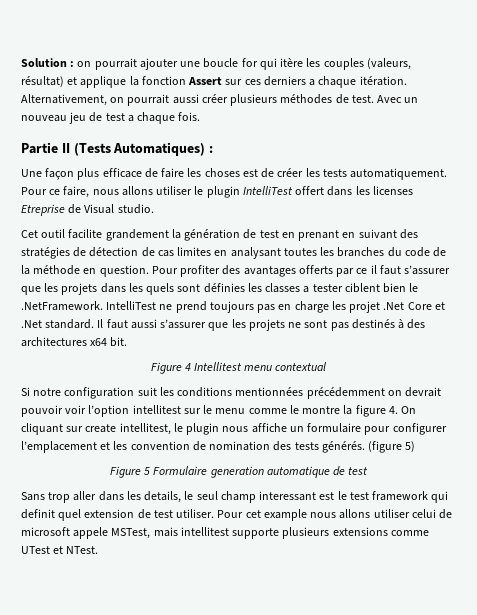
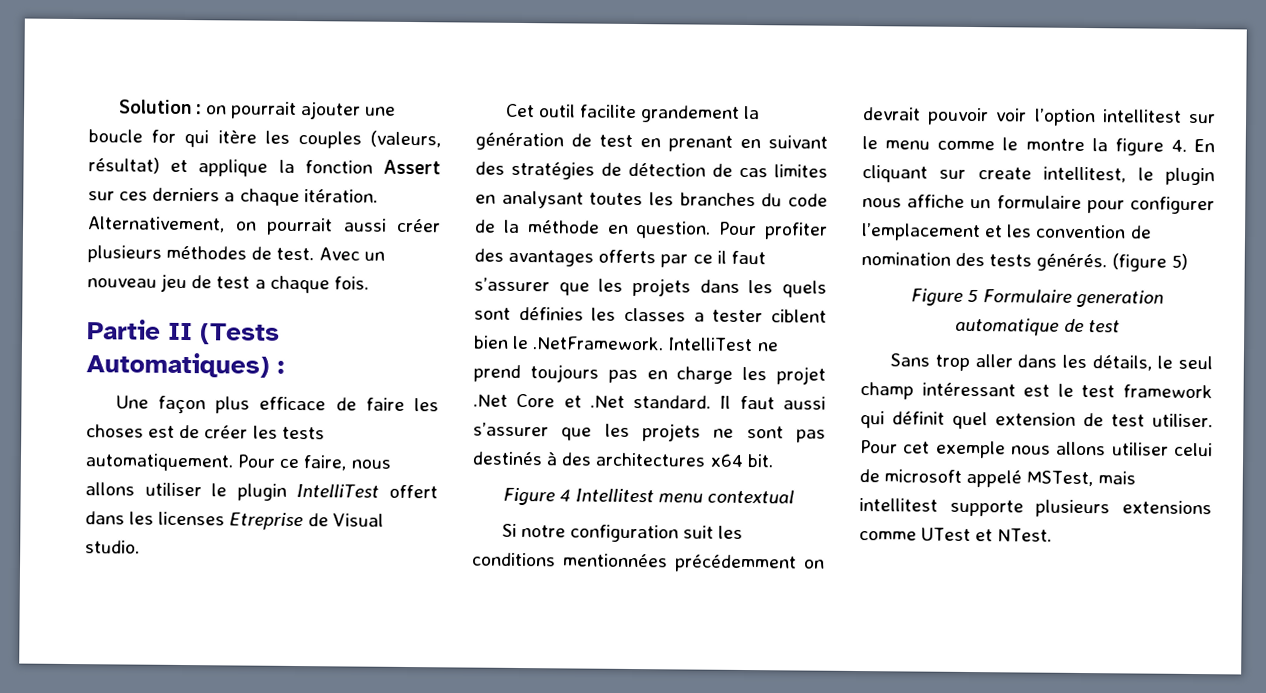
- Si notre configuration suit les conditions mentionnées précédemment on devrait pouvoir voir l’option intellitest sur le menu comme le montre la figure 4. On cliquant sur create intellitest, le plugin nous affiche un formulaire pour configurer l’emplacement et les convention de nomination des tests générés.
+ Si notre configuration suit les conditions mentionnées précédemment on devrait pouvoir voir l’option intellitest sur le menu comme le montre la figure 4. En cliquant sur create intellitest, le plugin nous affiche un formulaire pour configurer l’emplacement et les convention de nomination des tests générés.
- Sans trop aller dans les details, le seul champ interessant est le test framework qui definit quel extension de test utiliser.
+ Sans trop aller dans les détails, le seul champ intéressant est le test framework qui définit quel extension de test utiliser.
- Pour cet example nous allons utiliser celui de microsoft appele MSTest, mais intellitest supporte plusieurs extensions comme UTest et NTest.
+ Pour cet exemple nous allons utiliser celui de microsoft appelé MSTest, mais intellitest supporte plusieurs extensions comme UTest et NTest.

